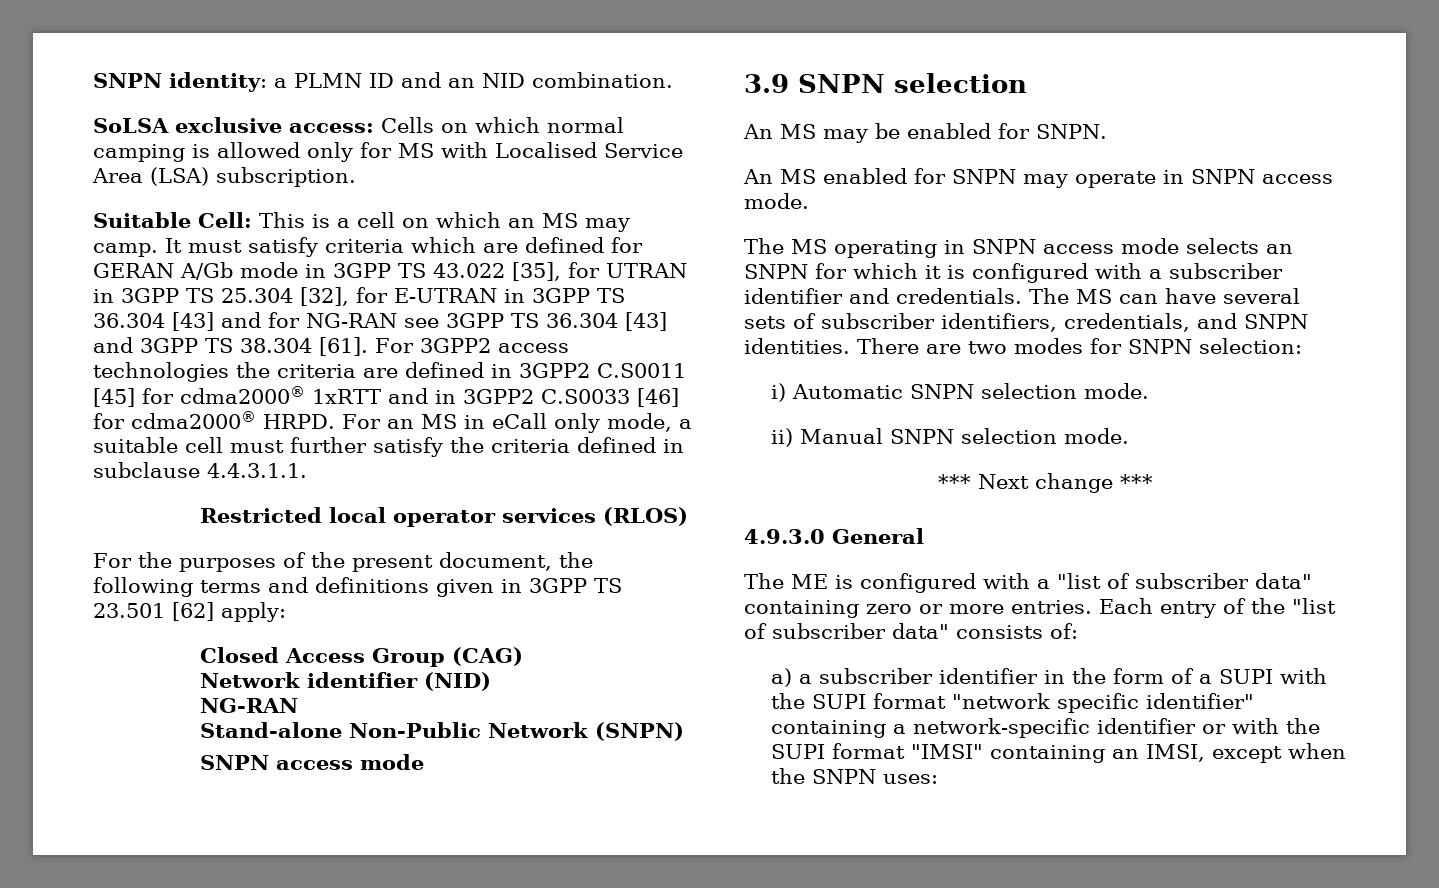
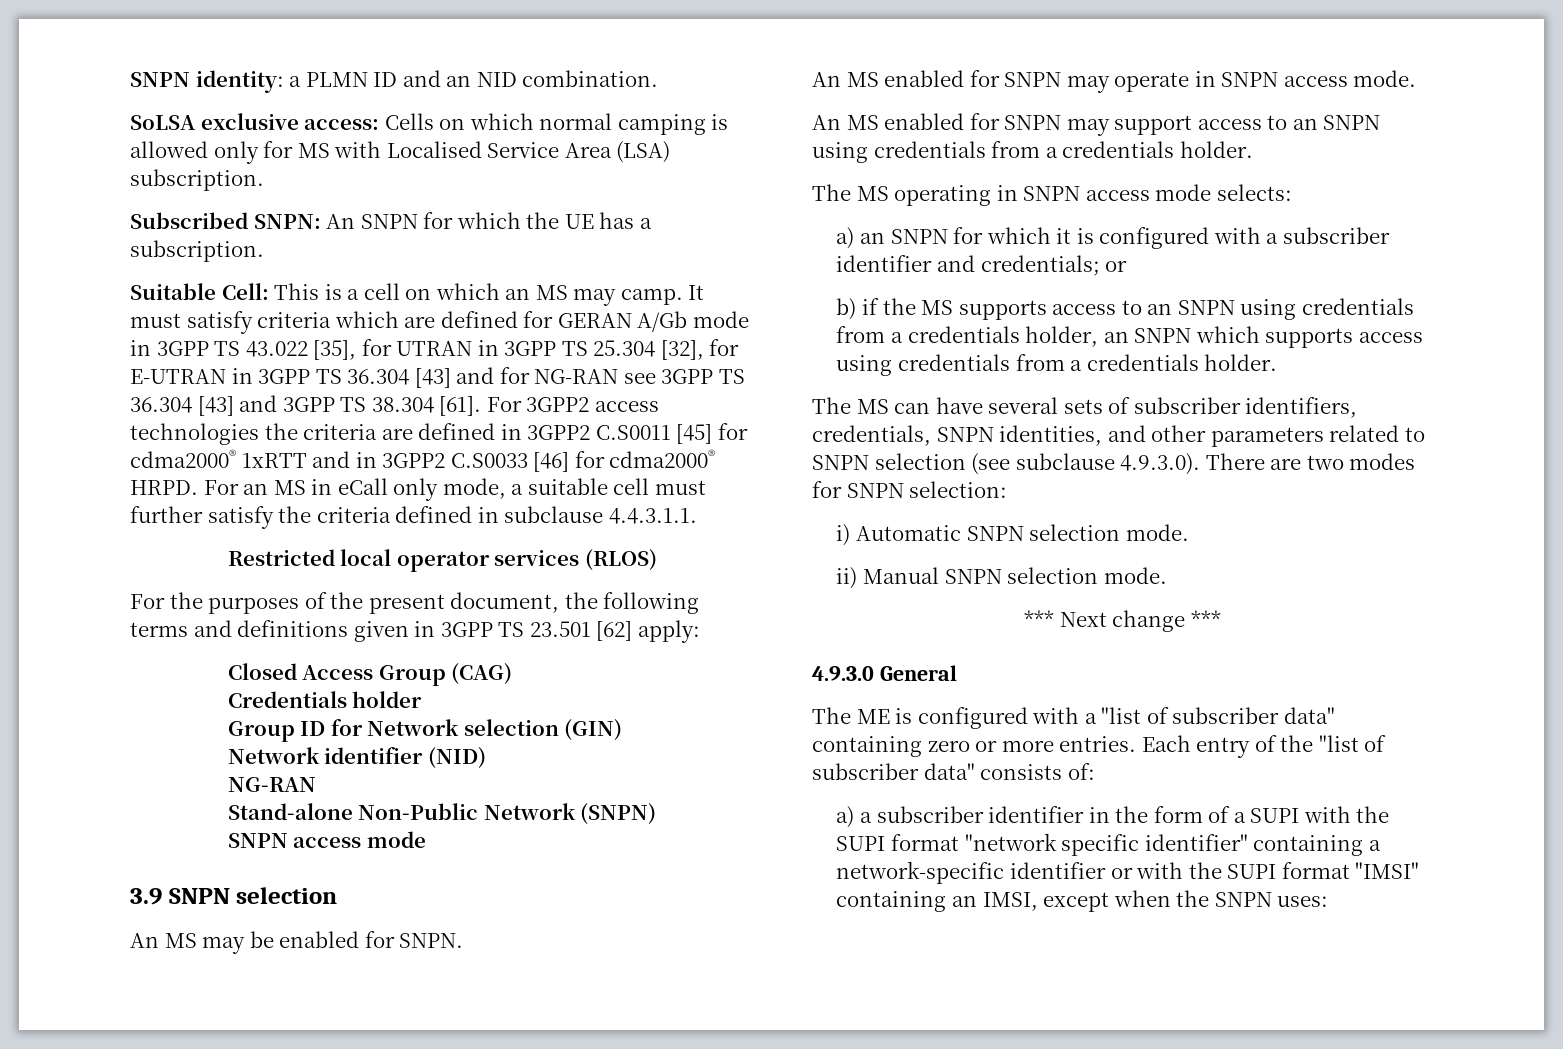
+ Subscribed SNPN: An SNPN for which the UE has a subscription.
+ Credentials holder
+ Group ID for Network selection (GIN)
+ An MS enabled for SNPN may support access to an SNPN using credentials from a credentials holder.
- The MS operating in SNPN access mode selects an SNPN for which it is configured with a subscriber identifier and credentials. The MS can have several sets of subscriber identifiers, credentials, and SNPN identities. There are two modes for SNPN selection:
+ The MS operating in SNPN access mode selects:
+ a) an SNPN for which it is configured with a subscriber identifier and credentials; or
+ b) if the MS supports access to an SNPN using credentials from a credentials holder, an SNPN which supports access using credentials from a credentials holder.
+ The MS can have several sets of subscriber identifiers, credentials, SNPN identities, and other parameters related to SNPN selection (see subclause 4.9.3.0). There are two modes for SNPN selection:

